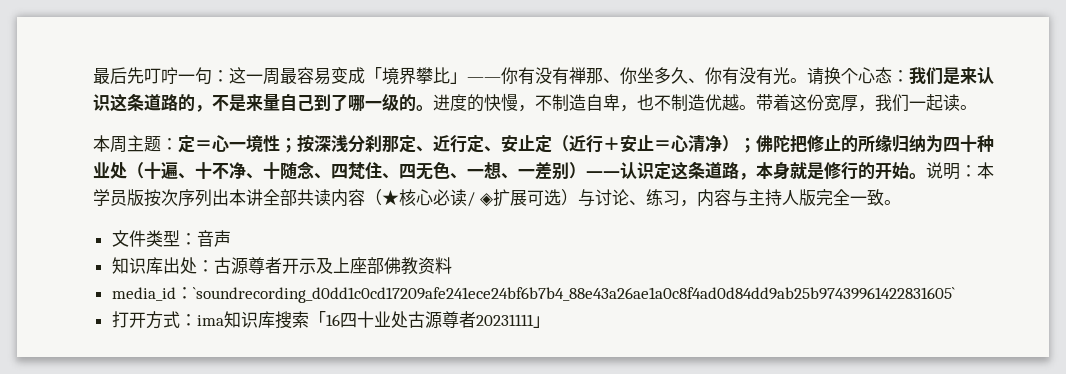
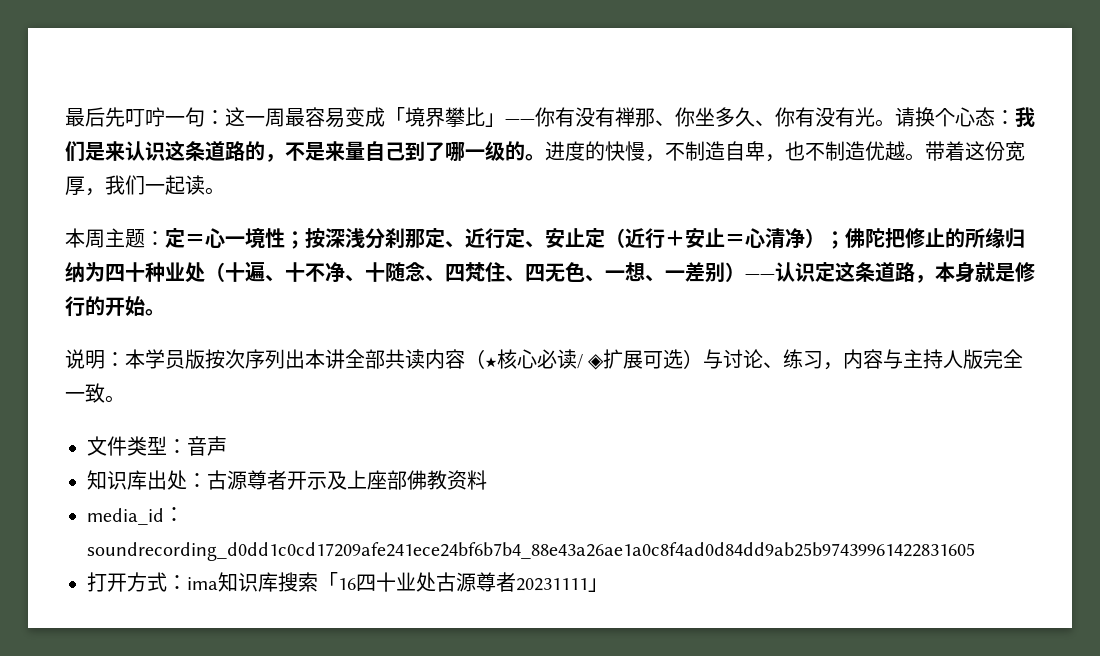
- 佛陀把修止的所缘归纳为四十种业处（十遍、十不净、十随念、四梵住、四无色、一想、一差别）——认识定这条道路，本身就是修行的开始。说明：
+ 佛陀把修止的所缘归纳为四十种业处（十遍、十不净、十随念、四梵住、四无色、一想、一差别）——认识定这条道路，本身就是修行的开始。
+ 说明：
- media_id：`soundrecording_d0dd1c0cd17209afe241ece24bf6b7b4_88e43a26ae1a0c8f4ad0d84dd9ab25b97439961422831605`
+ media_id：soundrecording_d0dd1c0cd17209afe241ece24bf6b7b4_88e43a26ae1a0c8f4ad0d84dd9ab25b97439961422831605

